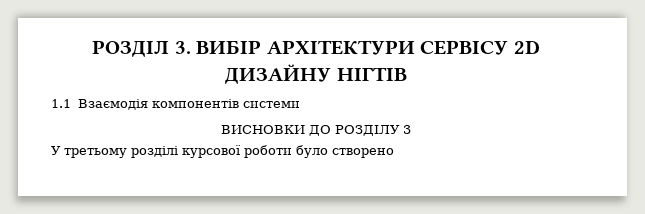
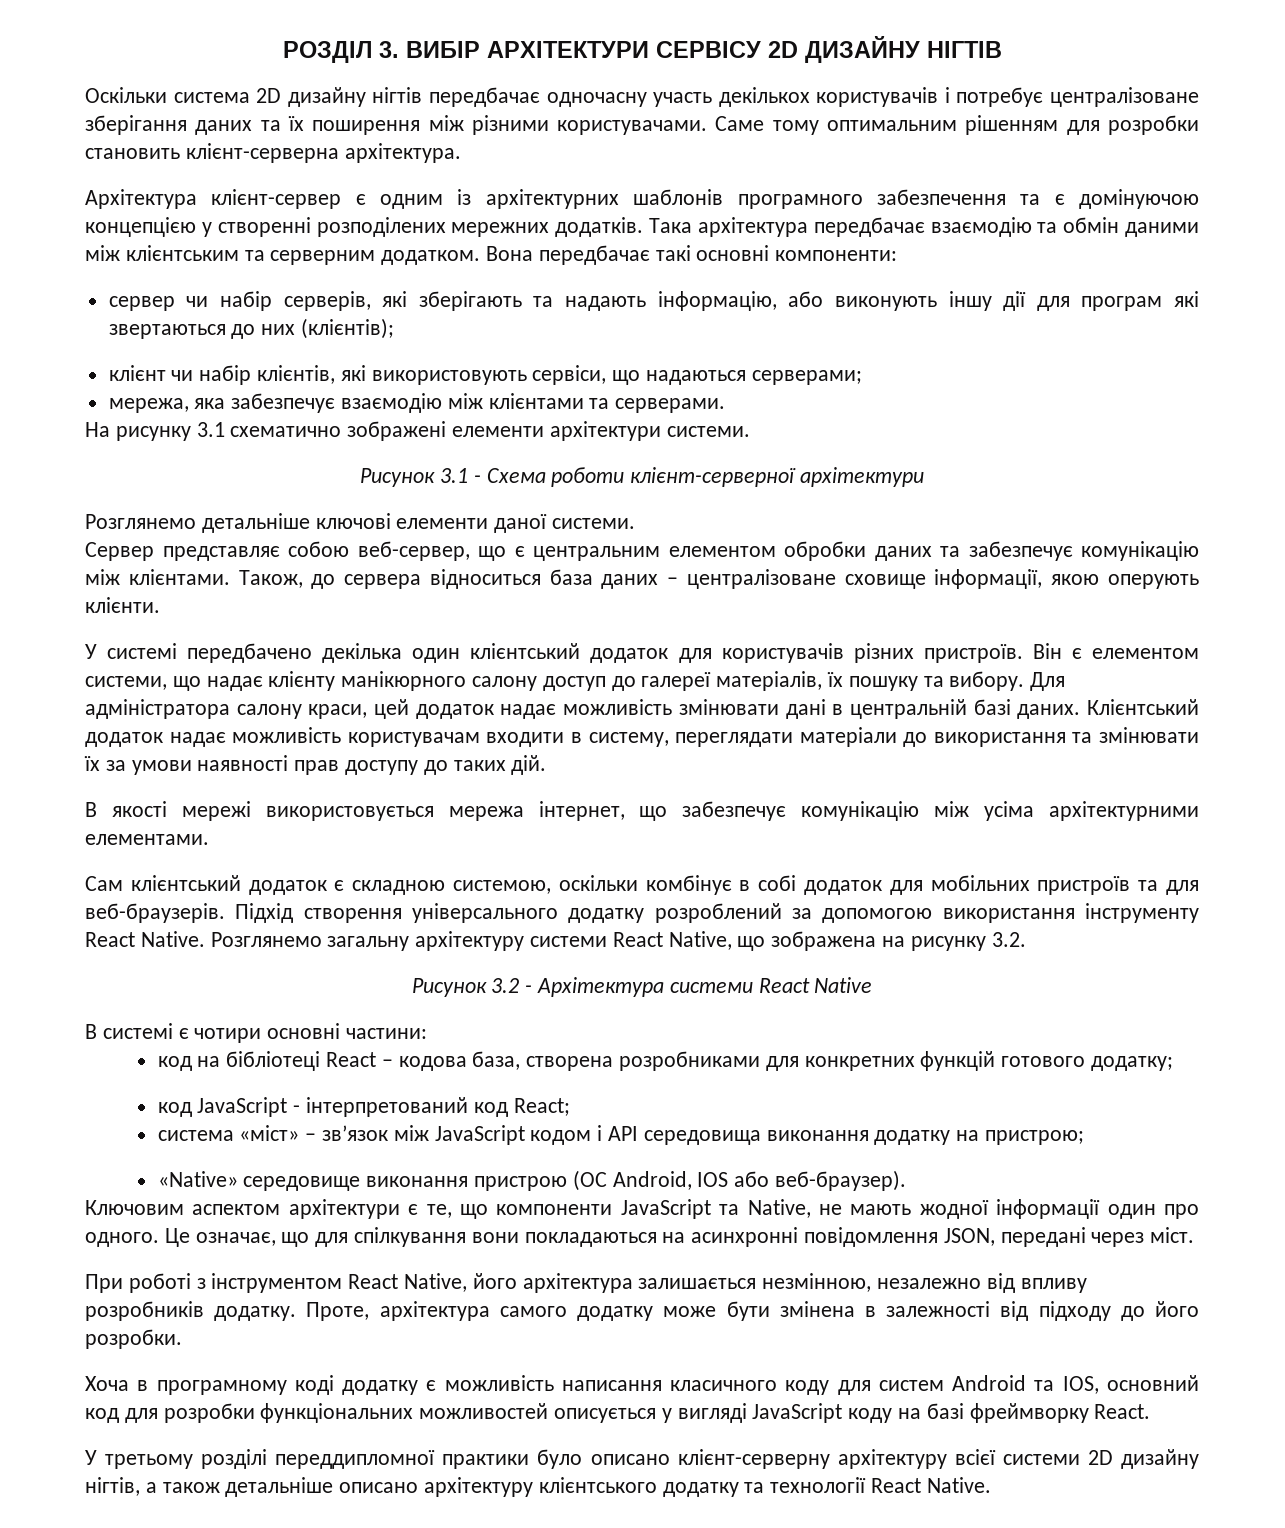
- 1.1 Взаємодія компонентів системи
- ВИСНОВКИ ДО РОЗДІЛУ 3
- У третьому розділі курсової роботи було створено
+ Оскільки система 2D дизайну нігтів передбачає одночасну участь декількох користувачів і потребує централізоване зберігання даних та їх поширення між різними користувачами. Саме тому оптимальним рішенням для розробки становить клієнт-серверна архітектура.
+ Архітектура клієнт-сервер є одним із архітектурних шаблонів програмного забезпечення та є домінуючою концепцією у створенні розподілених мережних додатків. Така архітектура передбачає взаємодію та обмін даними між клієнтським та серверним додатком. Вона передбачає такі основні компоненти:
+ сервер чи набір серверів, які зберігають та надають інформацію, або виконують іншу дії для програм які звертаються до них (клієнтів);
+ клієнт чи набір клієнтів, які використовують сервіси, що надаються серверами;
+ мережа, яка забезпечує взаємодію між клієнтами та серверами.
+ На рисунку 3.1 схематично зображені елементи архітектури системи.
+ Рисунок 3.1 - Схема роботи клієнт-серверної архітектури
+ Розглянемо детальніше ключові елементи даної системи.
+ Сервер представляє собою веб-сервер, що є центральним елементом обробки даних та забезпечує комунікацію між клієнтами. Також, до сервера відноситься база даних – централізоване сховище інформації, якою оперують клієнти.
+ У системі передбачено декілька один клієнтський додаток для користувачів різних пристроїв. Він є елементом системи, що надає клієнту манікюрного салону доступ до галереї матеріалів, їх пошуку та вибору. Для адміністратора салону краси, цей додаток надає можливість змінювати дані в центральній базі даних. Клієнтський додаток надає можливість користувачам входити в систему, переглядати матеріали до використання та змінювати їх за умови наявності прав доступу до таких дій.
+ В якості мережі використовується мережа інтернет, що забезпечує комунікацію між усіма архітектурними елементами.
+ Сам клієнтський додаток є складною системою, оскільки комбінує в собі додаток для мобільних пристроїв та для веб-браузерів. Підхід створення універсального додатку розроблений за допомогою використання інструменту React Native. Розглянемо загальну архітектуру системи React Native, що зображена на рисунку 3.2.
+ Рисунок 3.2 - Архітектура системи React Native
+ В системі є чотири основні частини:
+ код на бібліотеці React – кодова база, створена розробниками для конкретних функцій готового додатку;
+ код JavaScript - інтерпретований код React;
+ система «міст» – зв’язок між JavaScript кодом і API середовища виконання додатку на пристрою;
+ «Native» середовище виконання пристрою (ОС Android, IOS або веб-браузер).
+ Ключовим аспектом архітектури є те, що компоненти JavaScript та Native, не мають жодної інформації один про одного. Це означає, що для спілкування вони покладаються на асинхронні повідомлення JSON, передані через міст.
+ При роботі з інструментом React Native, його архітектура залишається незмінною, незалежно від впливу розробників додатку. Проте, архітектура самого додатку може бути змінена в залежності від підходу до його розробки.
+ Хоча в програмному коді додатку є можливість написання класичного коду для систем Android та IOS, основний код для розробки функціональних можливостей описується у вигляді JavaScript коду на базі фреймворку React.
+ У третьому розділі переддипломної практики було описано клієнт-серверну архітектуру всієї системи 2D дизайну нігтів, а також детальніше описано архітектуру клієнтського додатку та технології React Native.

